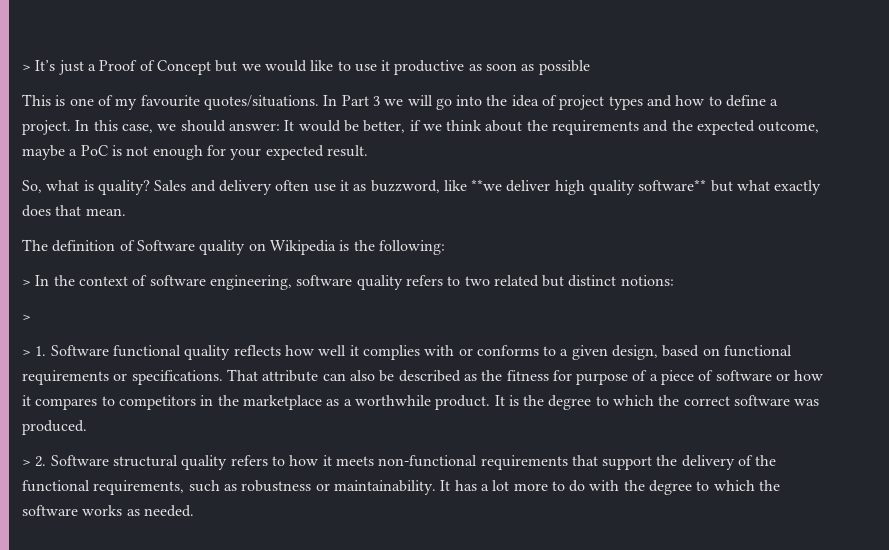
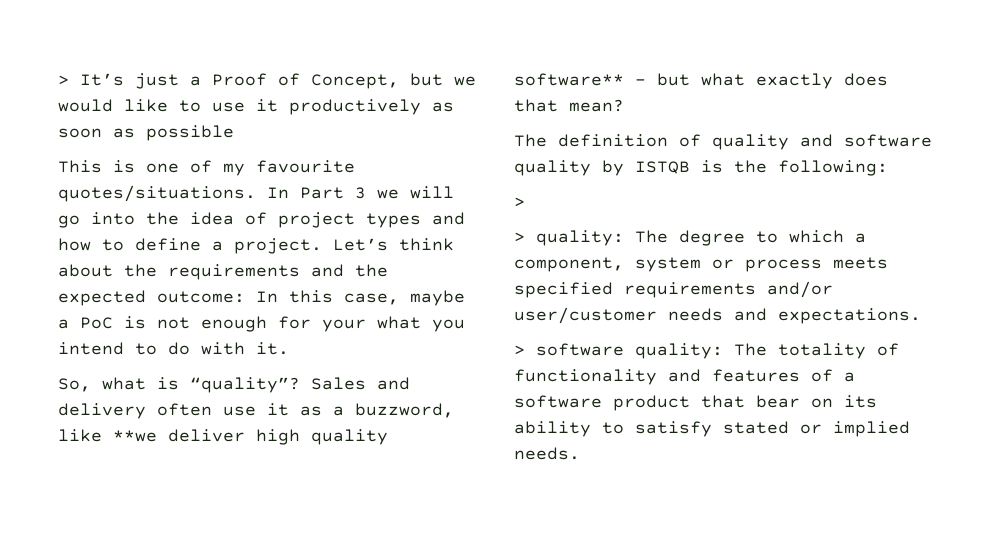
- > It’s just a Proof of Concept but we would like to use it productive as soon as possible
+ > It’s just a Proof of Concept, but we would like to use it productively as soon as possible
- In this case, we should answer: It would be better, if we think about the requirements and the expected outcome, maybe a PoC is not enough for your expected result.
+ Let’s think about the requirements and the expected outcome: In this case, maybe a PoC is not enough for your what you intend to do with it.
- So, what is quality?
+ So, what is “quality”?
- Sales and delivery often use it as buzzword, like **we deliver high quality software** but what exactly does that mean.
+ Sales and delivery often use it as a buzzword, like **we deliver high quality software** - but what exactly does that mean?
- The definition of Software quality on Wikipedia is the following:
- > In the context of software engineering, software quality refers to two related but distinct notions:
+ The definition of quality and software quality by ISTQB is the following:
  >
- > 1. Software functional quality reflects how well it complies with or conforms to a given design, based on functional requirements or specifications. That attribute can also be described as the fitness for purpose of a piece of software or how it compares to competitors in the marketplace as a worthwhile product. It is the degree to which the correct software was produced.
- > 2. Software structural quality refers to how it meets non-functional requirements that support the delivery of the functional requirements, such as robustness or maintainability. It has a lot more to do with the degree to which the software works as needed.
+ > quality: The degree to which a component, system or process meets specified requirements and/or user/customer needs and expectations.
+ > software quality: The totality of functionality and features of a software product that bear on its ability to satisfy stated or implied needs.

